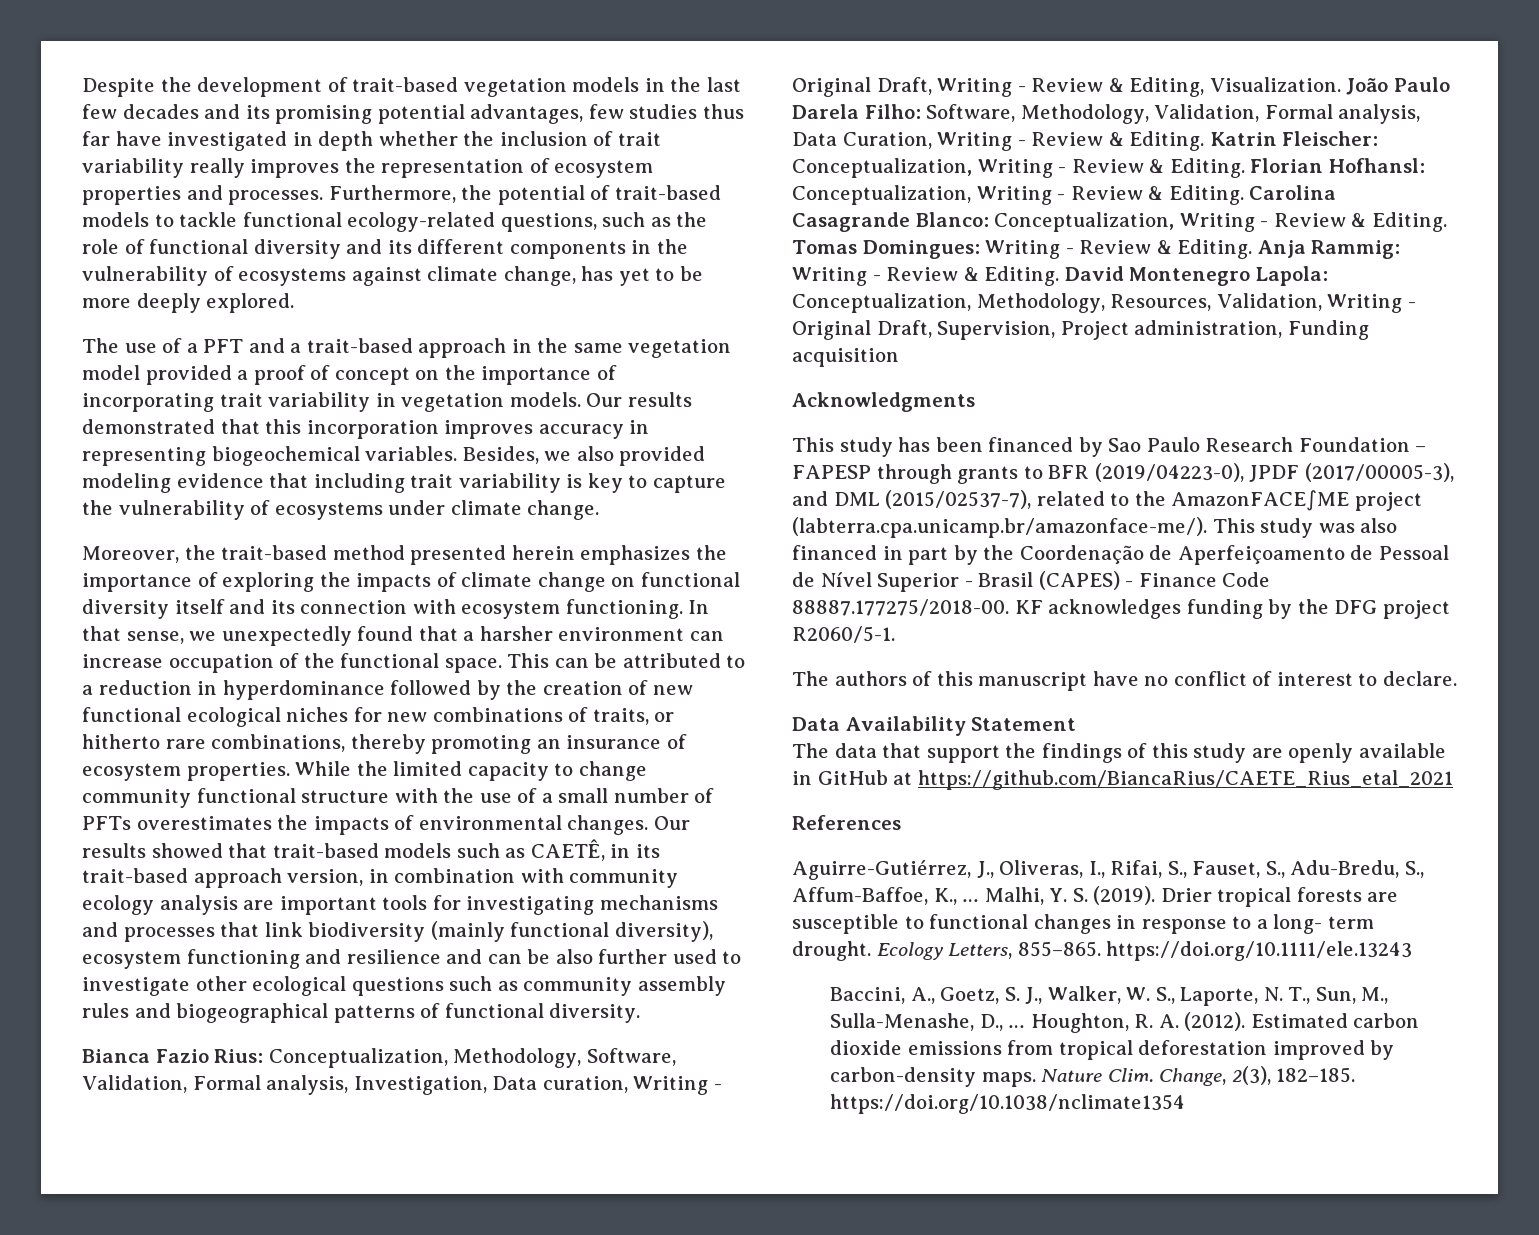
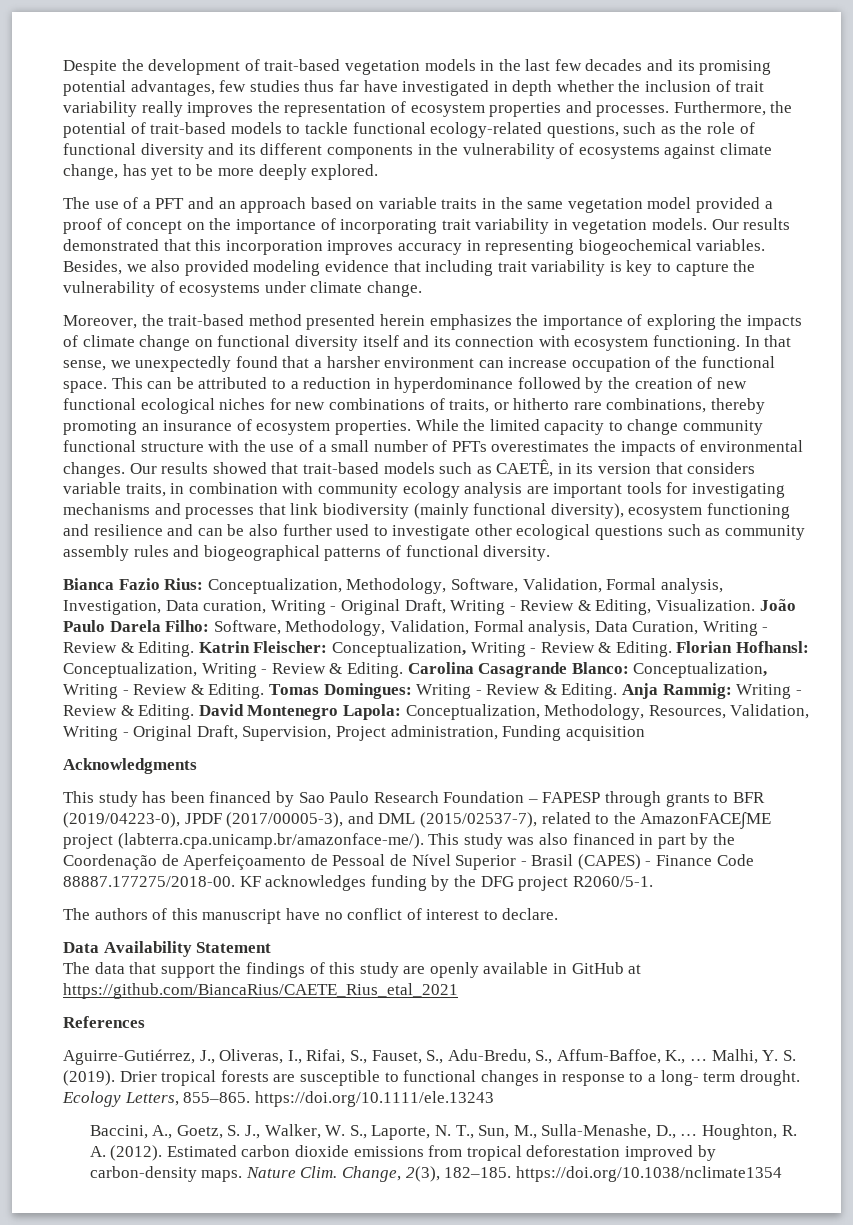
- The use of a PFT and a trait-based approach in the same vegetation model provided a proof of concept on the importance of incorporating trait variability in vegetation models.
+ The use of a PFT and an approach based on variable traits in the same vegetation model provided a proof of concept on the importance of incorporating trait variability in vegetation models.
- Our results showed that trait-based models such as CAETÊ, in its trait-based approach version, in combination with community ecology analysis are important tools for investigating mechanisms and processes that link biodiversity (mainly functional diversity), ecosystem functioning and resilience and can be also further used to investigate other ecological questions such as community assembly rules and biogeographical patterns of functional diversity.
+ Our results showed that trait-based models such as CAETÊ, in its version that considers variable traits, in combination with community ecology analysis are important tools for investigating mechanisms and processes that link biodiversity (mainly functional diversity), ecosystem functioning and resilience and can be also further used to investigate other ecological questions such as community assembly rules and biogeographical patterns of functional diversity.

